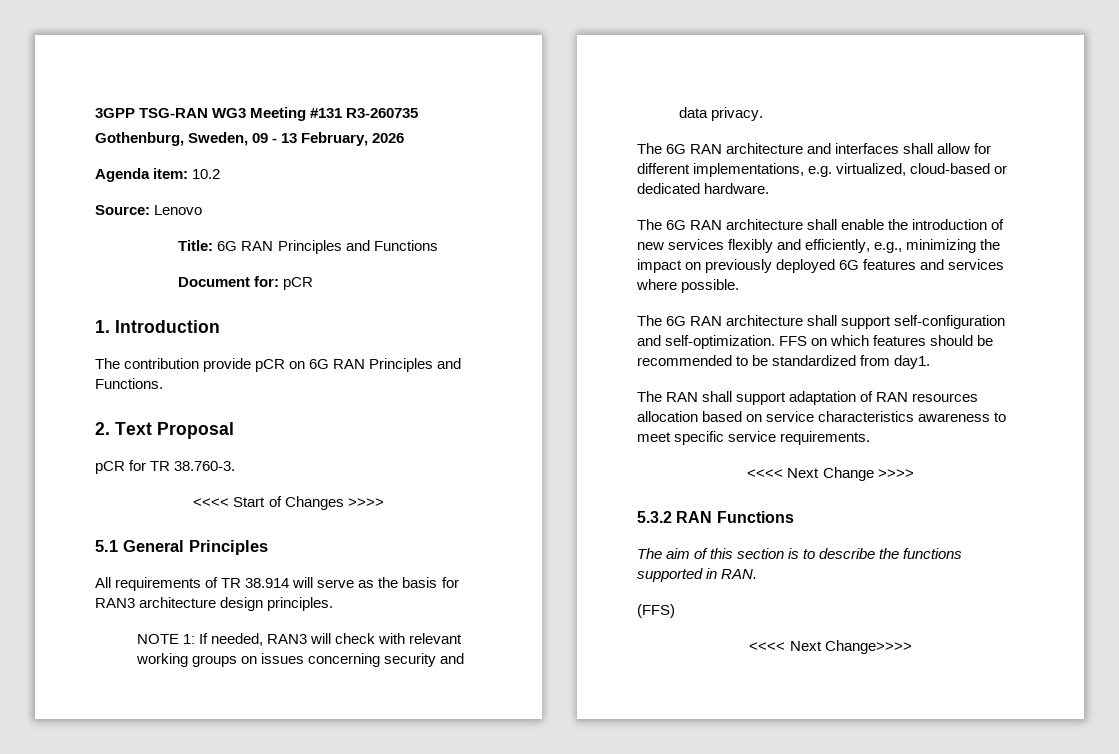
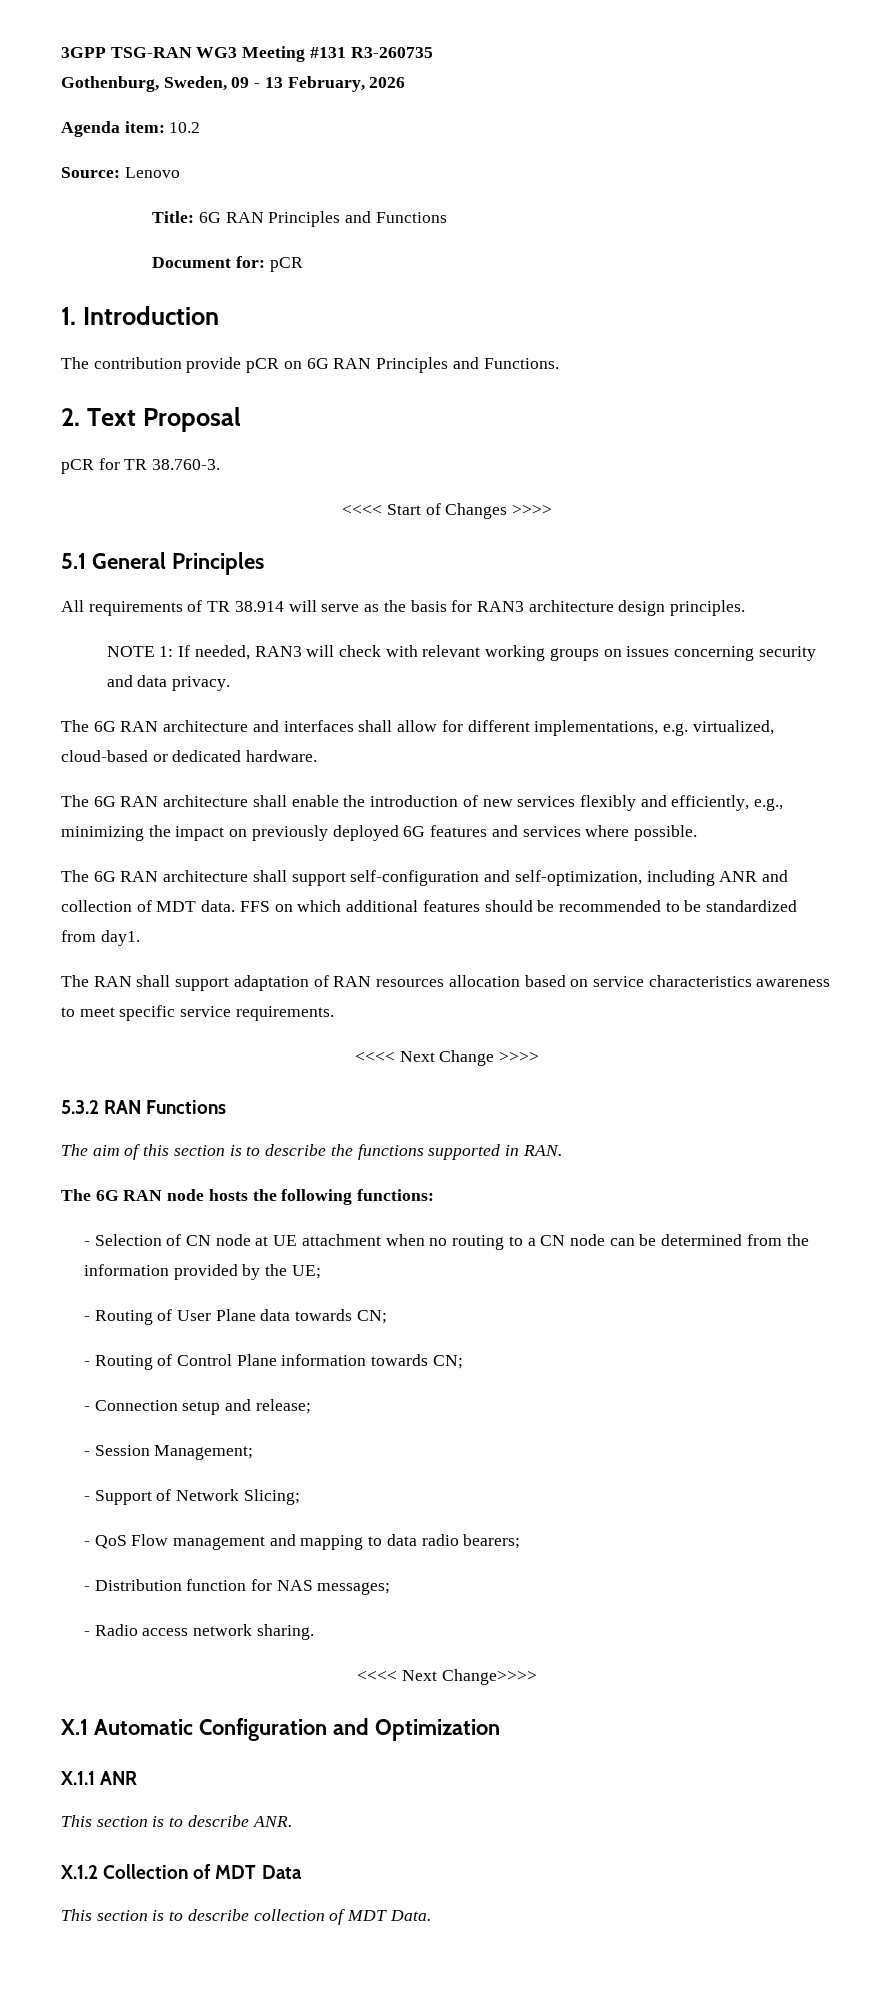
- The 6G RAN architecture shall support self-configuration and self-optimization.
+ The 6G RAN architecture shall support self-configuration and self-optimization, including ANR and collection of MDT data.
- FFS on which features should be recommended to be standardized from day1.
+ FFS on which additional features should be recommended to be standardized from day1.
- (FFS)
+ The 6G RAN node hosts the following functions:
+ - Selection of CN node at UE attachment when no routing to a CN node can be determined from the information provided by the UE;
+ - Routing of User Plane data towards CN;
+ - Routing of Control Plane information towards CN;
+ - Connection setup and release;
+ - Session Management;
+ - Support of Network Slicing;
+ - QoS Flow management and mapping to data radio bearers;
+ - Distribution function for NAS messages;
+ - Radio access network sharing.
  <<<< Next Change>>>>
+ X.1 Automatic Configuration and Optimization
+ X.1.1 ANR
+ This section is to describe ANR.
+ X.1.2 Collection of MDT Data
+ This section is to describe collection of MDT Data.

